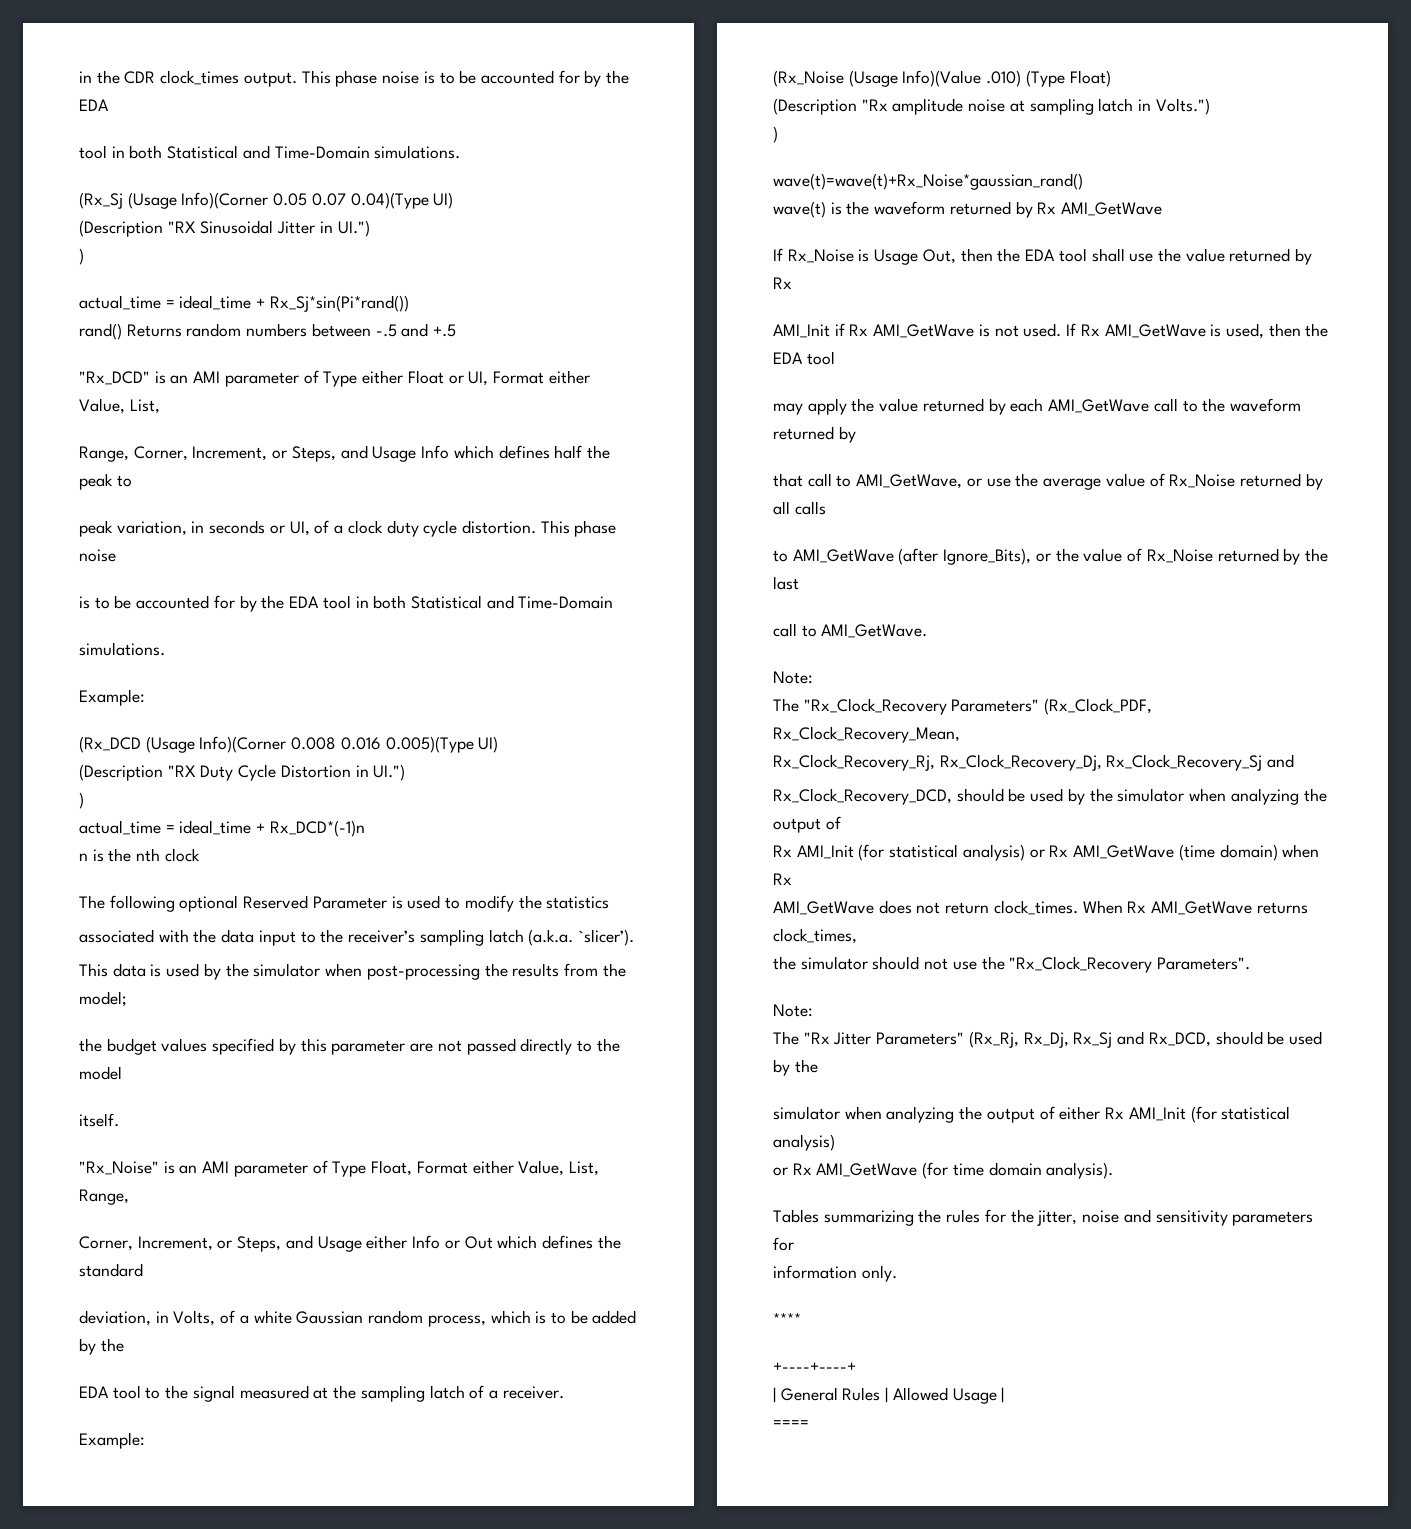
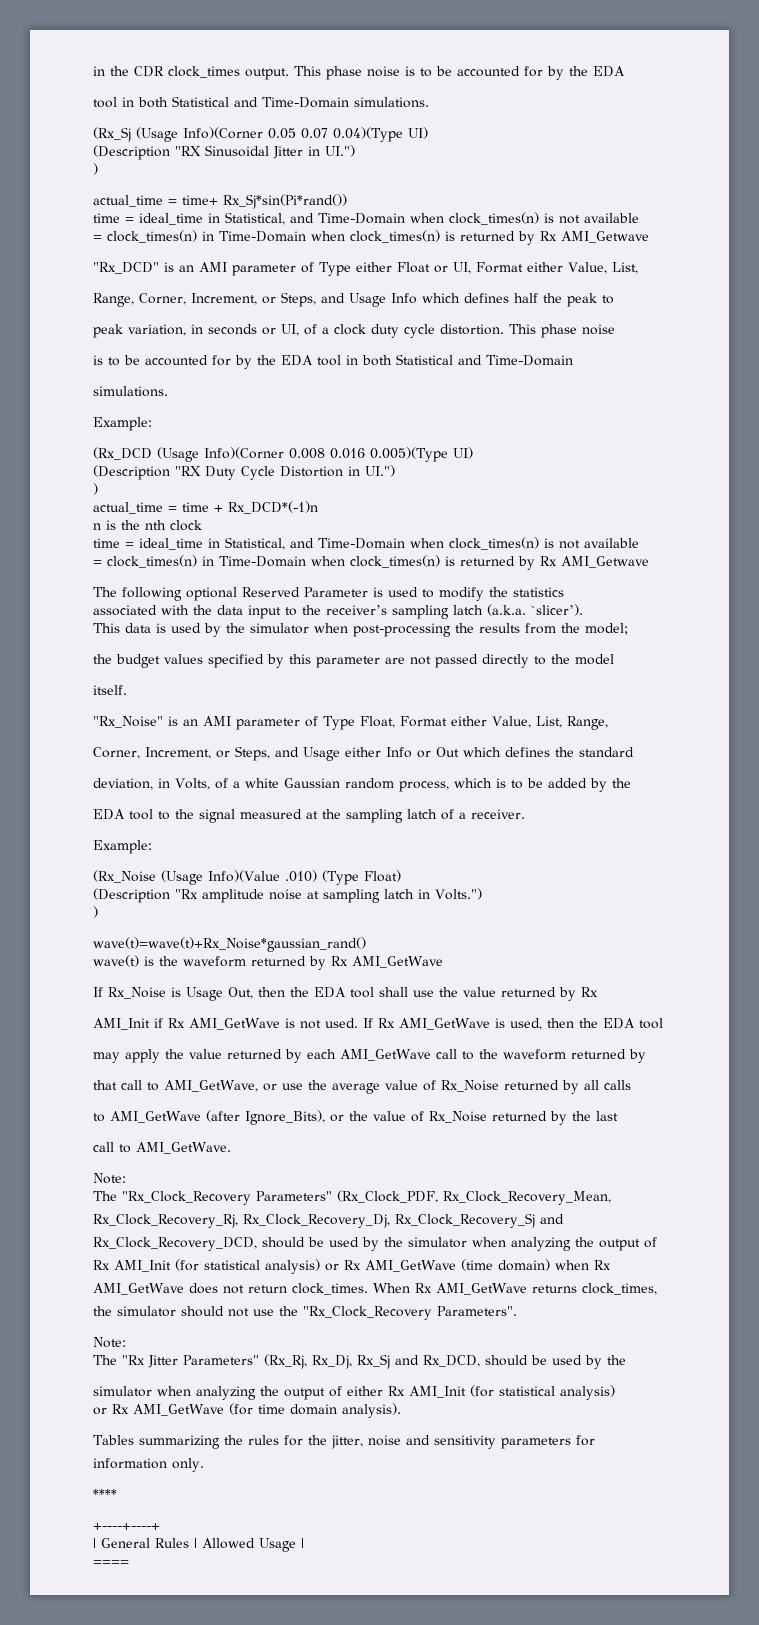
- actual_time = ideal_time + Rx_Sj*sin(Pi*rand())
- rand() Returns random numbers between -.5 and +.5
+ actual_time = time+ Rx_Sj*sin(Pi*rand())
+ time = ideal_time in Statistical, and Time-Domain when clock_times(n) is not available
+ = clock_times(n) in Time-Domain when clock_times(n) is returned by Rx AMI_Getwave
- actual_time = ideal_time + Rx_DCD*(-1)n
+ actual_time = time + Rx_DCD*(-1)n
  n is the nth clock
+ time = ideal_time in Statistical, and Time-Domain when clock_times(n) is not available
+ = clock_times(n) in Time-Domain when clock_times(n) is returned by Rx AMI_Getwave

